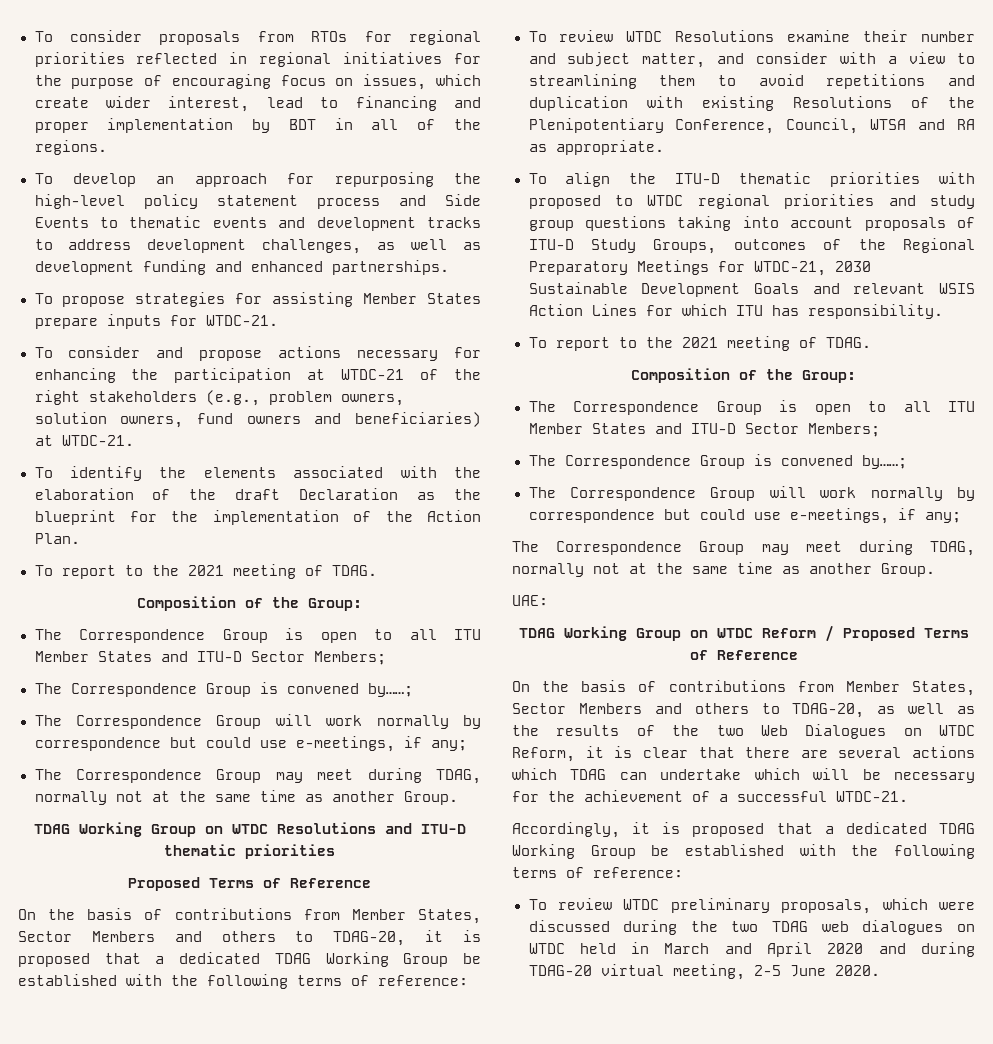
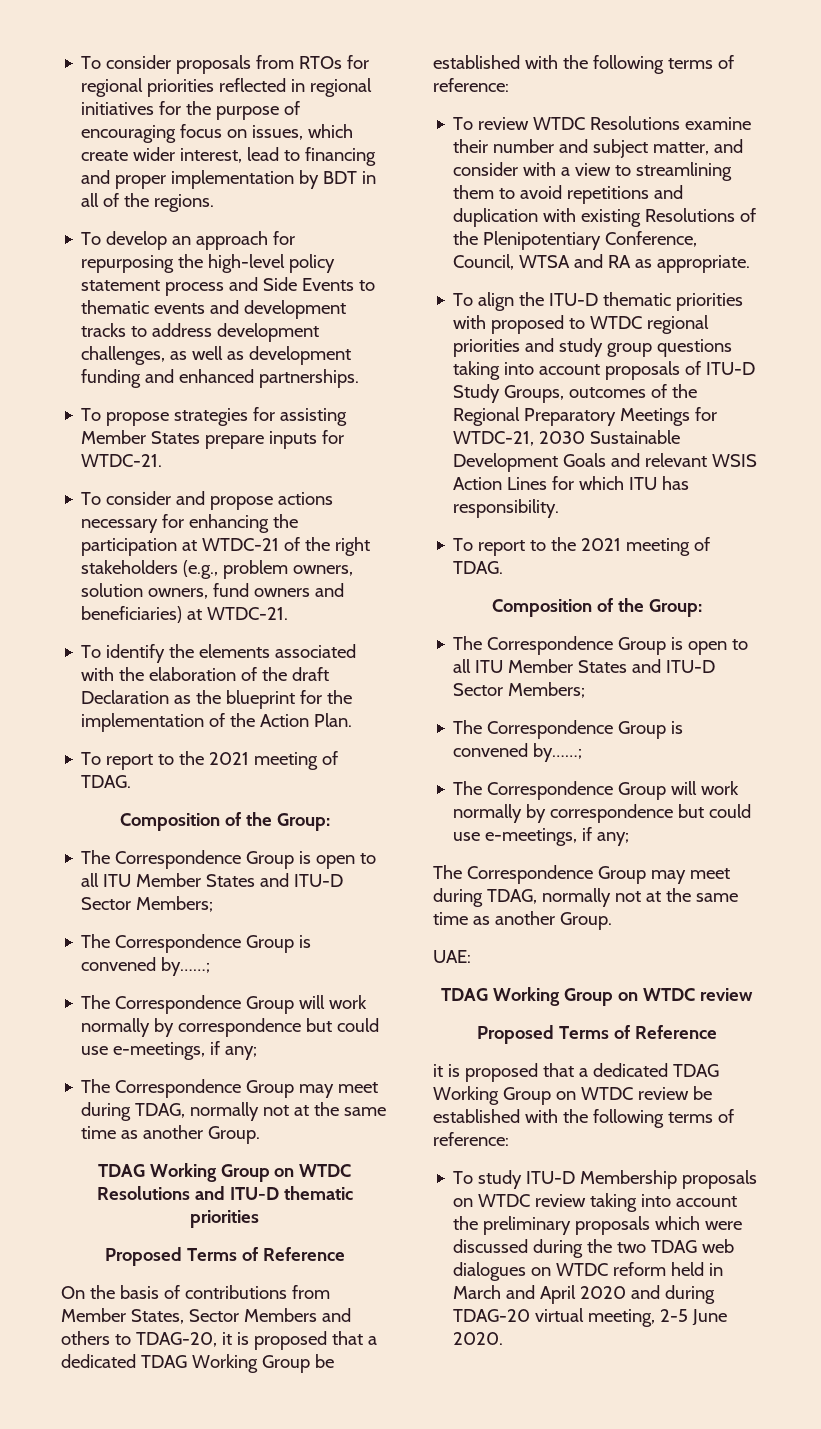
  UAE:
- TDAG Working Group on WTDC Reform / Proposed Terms of Reference
- On the basis of contributions from Member States, Sector Members and others to TDAG-20, as well as the results of the two Web Dialogues on WTDC Reform, it is clear that there are several actions which TDAG can undertake which will be necessary for the achievement of a successful WTDC-21.
- Accordingly, it is proposed that a dedicated TDAG Working Group be established with the following terms of reference:
- To review WTDC preliminary proposals, which were discussed during the two TDAG web dialogues on WTDC held in March and April 2020 and during TDAG-20 virtual meeting, 2-5 June 2020.
+ TDAG Working Group on WTDC review
+ Proposed Terms of Reference
+ it is proposed that a dedicated TDAG Working Group on WTDC review be established with the following terms of reference:
+ To study ITU-D Membership proposals on WTDC review taking into account the preliminary proposals which were discussed during the two TDAG web dialogues on WTDC reform held in March and April 2020 and during TDAG-20 virtual meeting, 2-5 June 2020.

